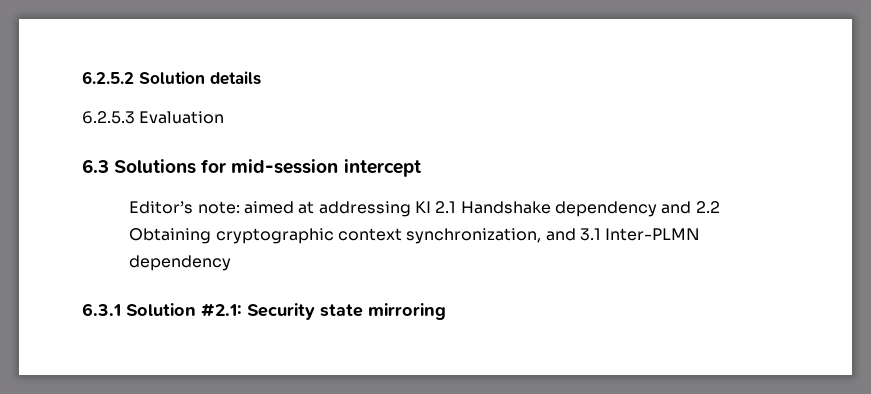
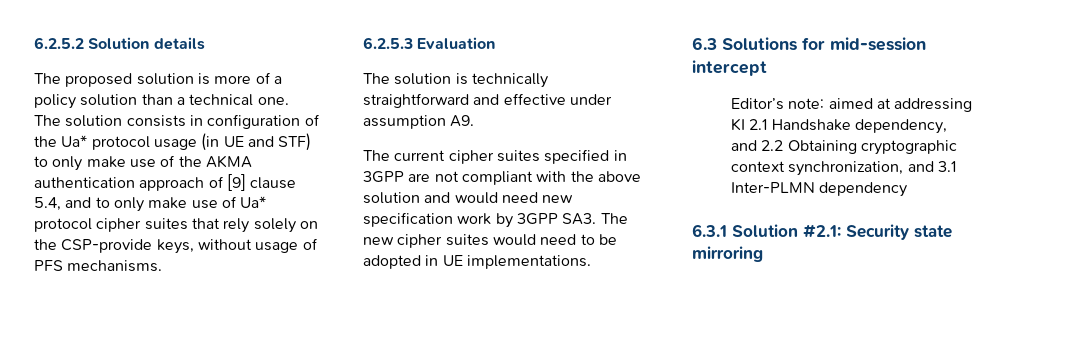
+ The proposed solution is more of a policy solution than a technical one. The solution consists in configuration of the Ua* protocol usage (in UE and STF) to only make use of the AKMA authentication approach of [9] clause 5.4, and to only make use of Ua* protocol cipher suites that rely solely on the CSP-provide keys, without usage of PFS mechanisms.
  6.2.5.3 Evaluation
+ The solution is technically straightforward and effective under assumption A9.
+ The current cipher suites specified in 3GPP are not compliant with the above solution and would need new specification work by 3GPP SA3. The new cipher suites would need to be adopted in UE implementations.
- Editor’s note: aimed at addressing KI 2.1 Handshake dependency and 2.2 Obtaining cryptographic context synchronization, and 3.1 Inter-PLMN dependency
+ Editor’s note: aimed at addressing KI 2.1 Handshake dependency, and 2.2 Obtaining cryptographic context synchronization, and 3.1 Inter-PLMN dependency

